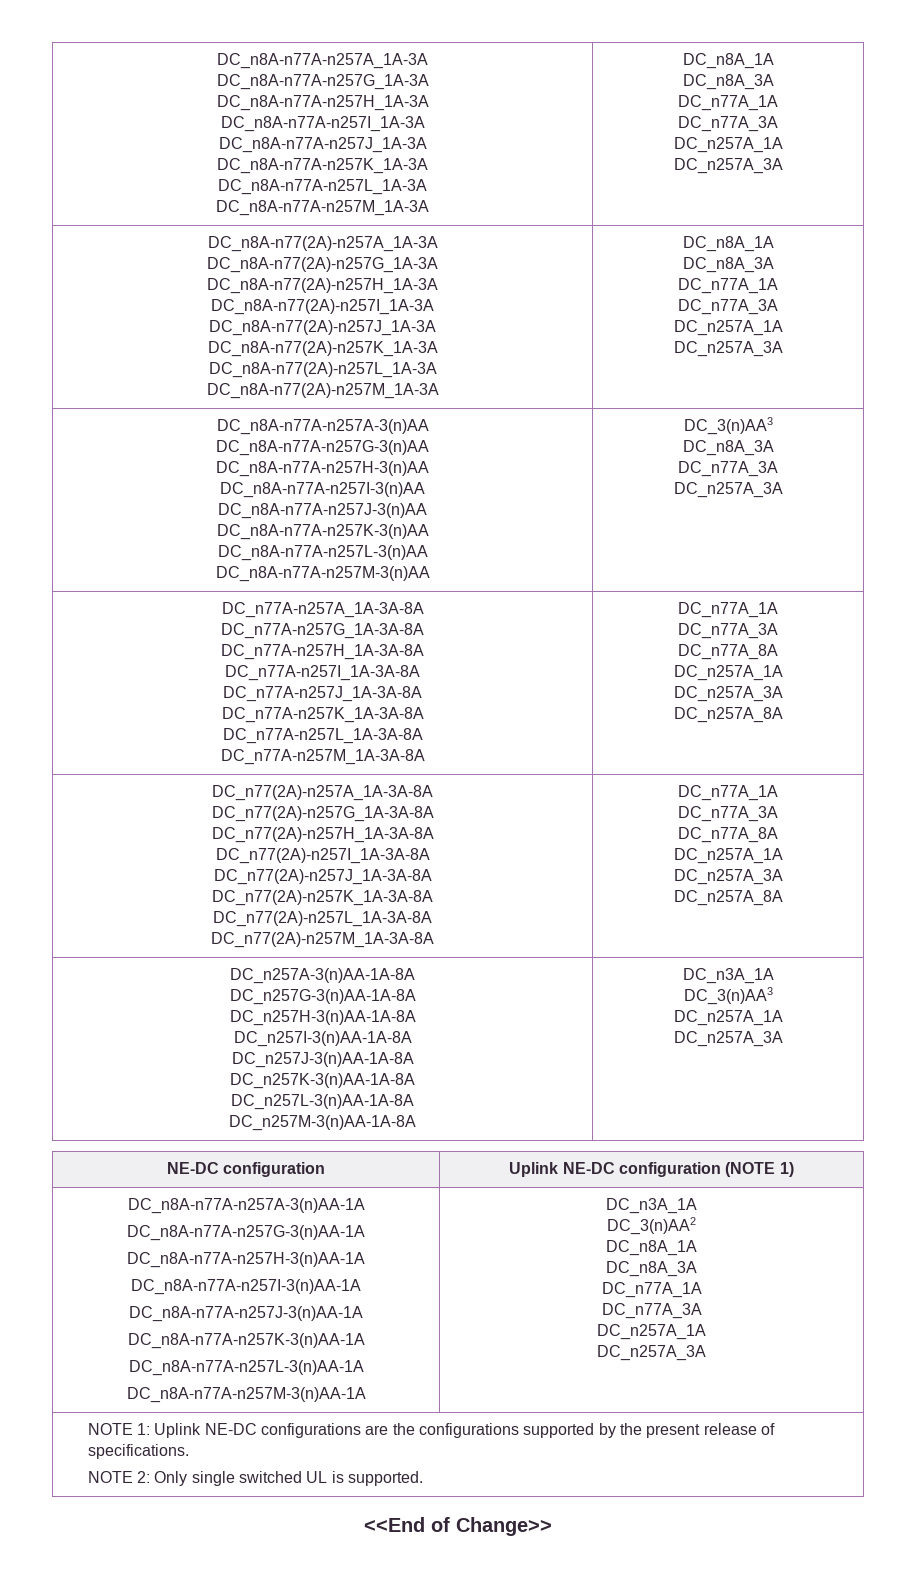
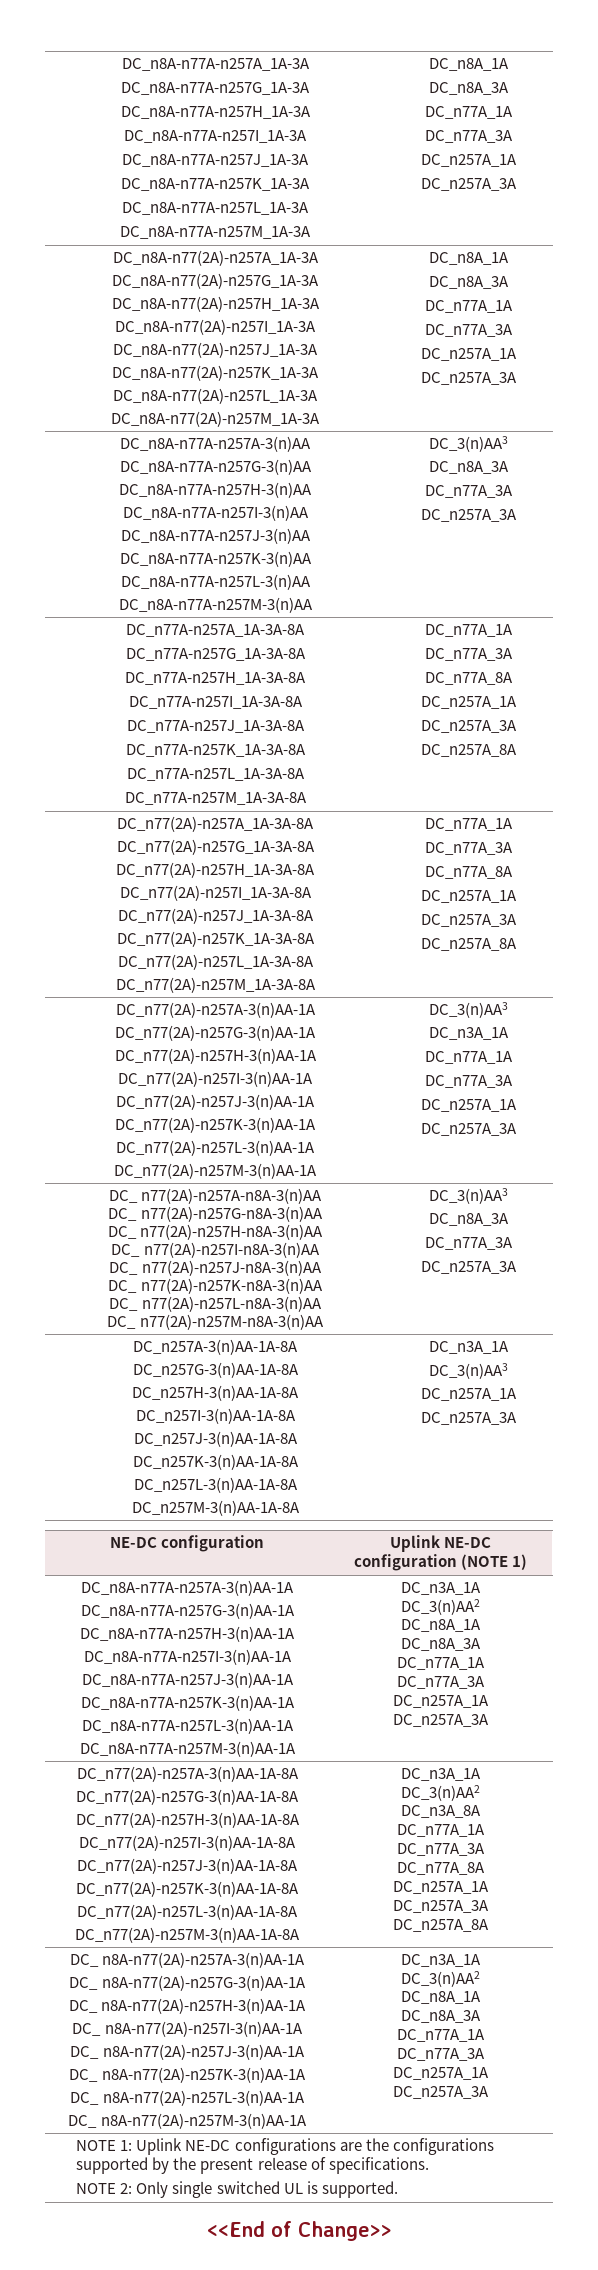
+ DC_n77(2A)-n257A-3(n)AA-1A
+ DC_n77(2A)-n257G-3(n)AA-1A
+ DC_n77(2A)-n257H-3(n)AA-1A
+ DC_n77(2A)-n257I-3(n)AA-1A
+ DC_n77(2A)-n257J-3(n)AA-1A
+ DC_n77(2A)-n257K-3(n)AA-1A
+ DC_n77(2A)-n257L-3(n)AA-1A
+ DC_n77(2A)-n257M-3(n)AA-1A | DC_3(n)AA3
+ DC_n3A_1A
+ DC_n77A_1A
+ DC_n77A_3A
+ DC_n257A_1A
+ DC_n257A_3A
+ DC_ n77(2A)-n257A-n8A-3(n)AA
+ DC_ n77(2A)-n257G-n8A-3(n)AA
+ DC_ n77(2A)-n257H-n8A-3(n)AA
+ DC_ n77(2A)-n257I-n8A-3(n)AA
+ DC_ n77(2A)-n257J-n8A-3(n)AA
+ DC_ n77(2A)-n257K-n8A-3(n)AA
+ DC_ n77(2A)-n257L-n8A-3(n)AA
+ DC_ n77(2A)-n257M-n8A-3(n)AA | DC_3(n)AA3
+ DC_n8A_3A
+ DC_n77A_3A
+ DC_n257A_3A
+ DC_n77(2A)-n257A-3(n)AA-1A-8A
+ DC_n77(2A)-n257G-3(n)AA-1A-8A
+ DC_n77(2A)-n257H-3(n)AA-1A-8A
+ DC_n77(2A)-n257I-3(n)AA-1A-8A
+ DC_n77(2A)-n257J-3(n)AA-1A-8A
+ DC_n77(2A)-n257K-3(n)AA-1A-8A
+ DC_n77(2A)-n257L-3(n)AA-1A-8A
+ DC_n77(2A)-n257M-3(n)AA-1A-8A | DC_n3A_1A
+ DC_3(n)AA2
+ DC_n3A_8A
+ DC_n77A_1A
+ DC_n77A_3A
+ DC_n77A_8A
+ DC_n257A_1A
+ DC_n257A_3A
+ DC_n257A_8A
+ DC_ n8A-n77(2A)-n257A-3(n)AA-1A
+ DC_ n8A-n77(2A)-n257G-3(n)AA-1A
+ DC_ n8A-n77(2A)-n257H-3(n)AA-1A
+ DC_ n8A-n77(2A)-n257I-3(n)AA-1A
+ DC_ n8A-n77(2A)-n257J-3(n)AA-1A
+ DC_ n8A-n77(2A)-n257K-3(n)AA-1A
+ DC_ n8A-n77(2A)-n257L-3(n)AA-1A
+ DC_ n8A-n77(2A)-n257M-3(n)AA-1A | DC_n3A_1A
+ DC_3(n)AA2
+ DC_n8A_1A
+ DC_n8A_3A
+ DC_n77A_1A
+ DC_n77A_3A
+ DC_n257A_1A
+ DC_n257A_3A

